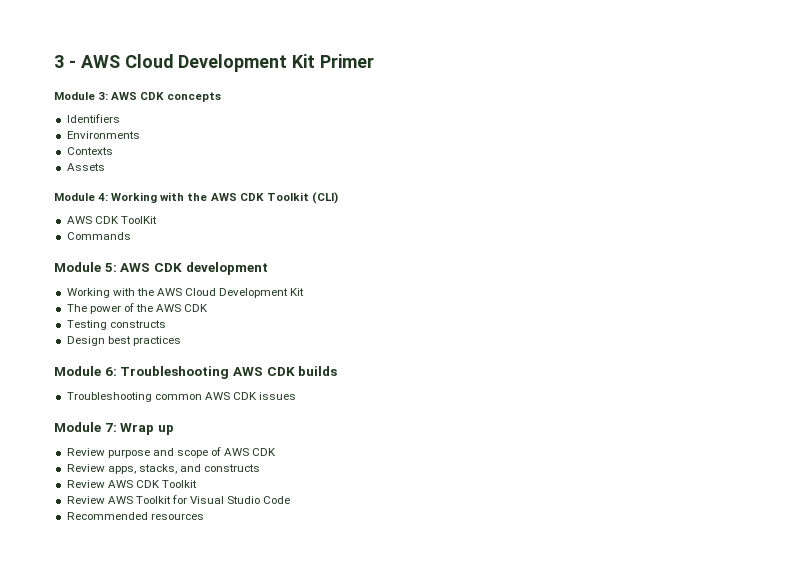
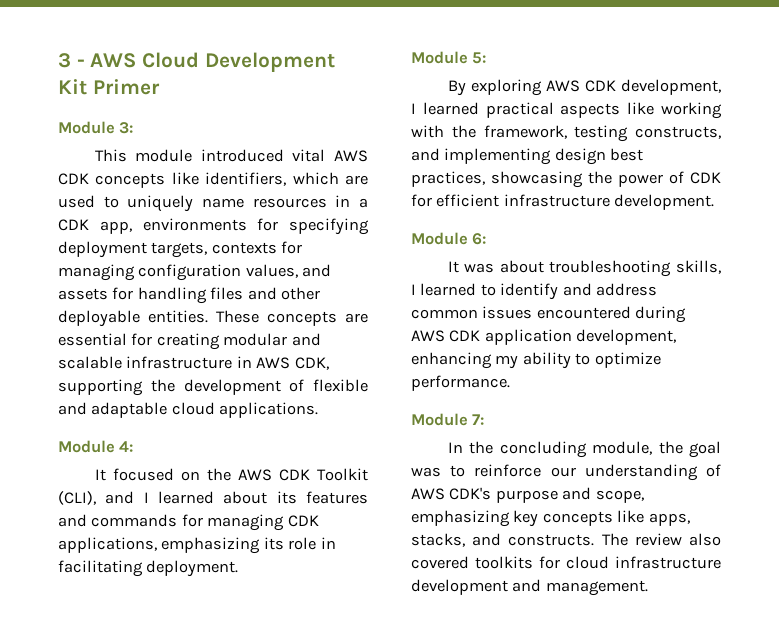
- Module 3: AWS CDK concepts
- Identifiers
- Environments
- Contexts
- Assets
+ Module 3:
+ This module introduced vital AWS CDK concepts like identifiers, which are used to uniquely name resources in a CDK app, environments for specifying deployment targets, contexts for managing configuration values, and assets for handling files and other deployable entities. These concepts are essential for creating modular and scalable infrastructure in AWS CDK, supporting the development of flexible and adaptable cloud applications.
- Module 4: Working with the AWS CDK Toolkit (CLI)
- AWS CDK ToolKit
- Commands
- Module 5: AWS CDK development
- Working with the AWS Cloud Development Kit
- The power of the AWS CDK
- Testing constructs
- Design best practices
- Module 6: Troubleshooting AWS CDK builds
- Troubleshooting common AWS CDK issues
- Module 7: Wrap up
- Review purpose and scope of AWS CDK
- Review apps, stacks, and constructs
- Review AWS CDK Toolkit
- Review AWS Toolkit for Visual Studio Code
- Recommended resources
+ Module 4:
+ It focused on the AWS CDK Toolkit (CLI), and I learned about its features and commands for managing CDK applications, emphasizing its role in facilitating deployment.
+ Module 5:
+ By exploring AWS CDK development, I learned practical aspects like working with the framework, testing constructs, and implementing design best practices, showcasing the power of CDK for efficient infrastructure development.
+ Module 6:
+ It was about troubleshooting skills, I learned to identify and address common issues encountered during AWS CDK application development, enhancing my ability to optimize performance.
+ Module 7:
+ In the concluding module, the goal was to reinforce our understanding of AWS CDK's purpose and scope, emphasizing key concepts like apps, stacks, and constructs. The review also covered toolkits for cloud infrastructure development and management.

